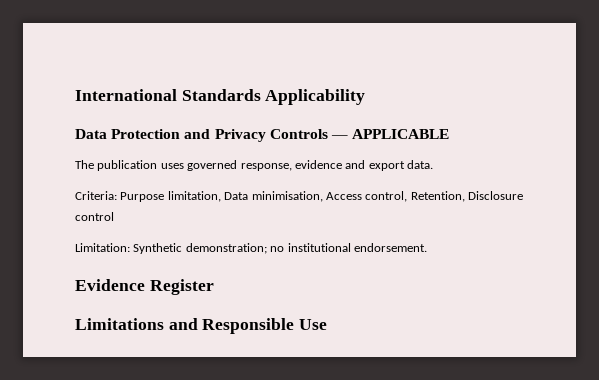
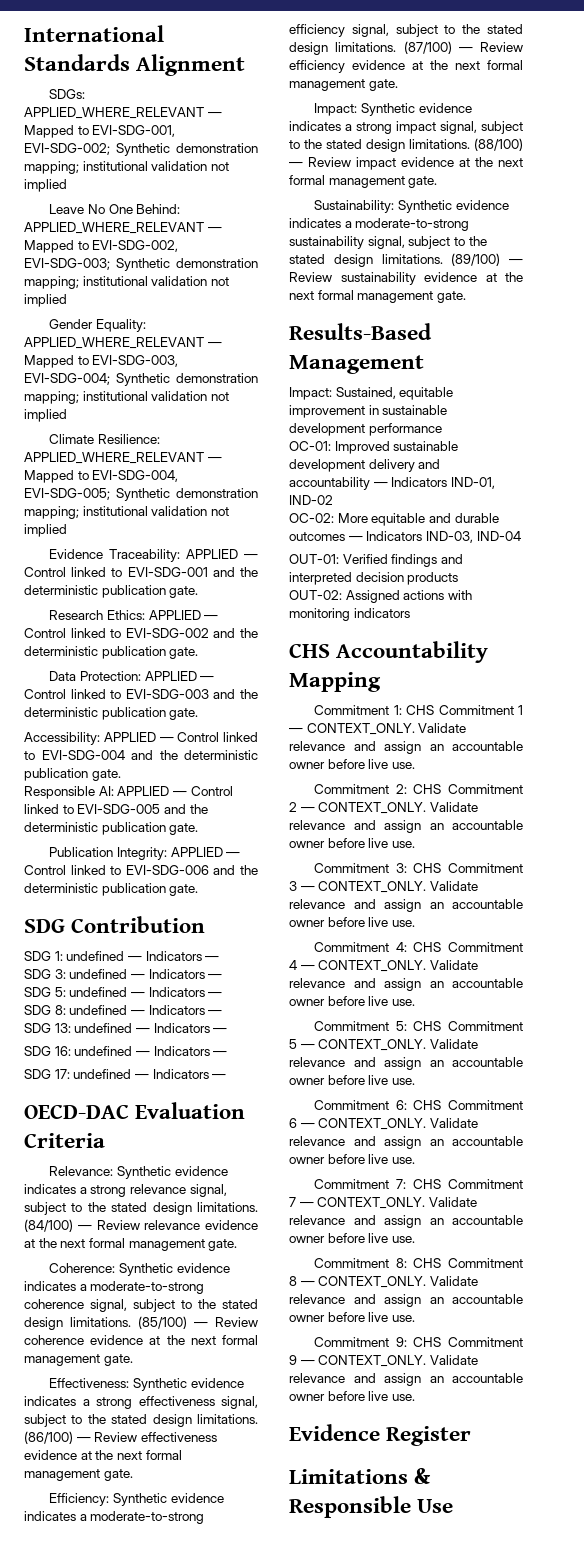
- International Standards Applicability
- Data Protection and Privacy Controls — APPLICABLE
- The publication uses governed response, evidence and export data.
- Criteria: Purpose limitation, Data minimisation, Access control, Retention, Disclosure control
- Limitation: Synthetic demonstration; no institutional endorsement.
+ International Standards Alignment
+ SDGs: APPLIED_WHERE_RELEVANT — Mapped to EVI-SDG-001, EVI-SDG-002; Synthetic demonstration mapping; institutional validation not implied
+ Leave No One Behind: APPLIED_WHERE_RELEVANT — Mapped to EVI-SDG-002, EVI-SDG-003; Synthetic demonstration mapping; institutional validation not implied
+ Gender Equality: APPLIED_WHERE_RELEVANT — Mapped to EVI-SDG-003, EVI-SDG-004; Synthetic demonstration mapping; institutional validation not implied
+ Climate Resilience: APPLIED_WHERE_RELEVANT — Mapped to EVI-SDG-004, EVI-SDG-005; Synthetic demonstration mapping; institutional validation not implied
+ Evidence Traceability: APPLIED — Control linked to EVI-SDG-001 and the deterministic publication gate.
+ Research Ethics: APPLIED — Control linked to EVI-SDG-002 and the deterministic publication gate.
+ Data Protection: APPLIED — Control linked to EVI-SDG-003 and the deterministic publication gate.
+ Accessibility: APPLIED — Control linked to EVI-SDG-004 and the deterministic publication gate.
+ Responsible AI: APPLIED — Control linked to EVI-SDG-005 and the deterministic publication gate.
+ Publication Integrity: APPLIED — Control linked to EVI-SDG-006 and the deterministic publication gate.
+ SDG Contribution
+ SDG 1: undefined — Indicators —
+ SDG 3: undefined — Indicators —
+ SDG 5: undefined — Indicators —
+ SDG 8: undefined — Indicators —
+ SDG 13: undefined — Indicators —
+ SDG 16: undefined — Indicators —
+ SDG 17: undefined — Indicators —
+ OECD-DAC Evaluation Criteria
+ Relevance: Synthetic evidence indicates a strong relevance signal, subject to the stated design limitations. (84/100) — Review relevance evidence at the next formal management gate.
+ Coherence: Synthetic evidence indicates a moderate-to-strong coherence signal, subject to the stated design limitations. (85/100) — Review coherence evidence at the next formal management gate.
+ Effectiveness: Synthetic evidence indicates a strong effectiveness signal, subject to the stated design limitations. (86/100) — Review effectiveness evidence at the next formal management gate.
+ Efficiency: Synthetic evidence indicates a moderate-to-strong efficiency signal, subject to the stated design limitations. (87/100) — Review efficiency evidence at the next formal management gate.
+ Impact: Synthetic evidence indicates a strong impact signal, subject to the stated design limitations. (88/100) — Review impact evidence at the next formal management gate.
+ Sustainability: Synthetic evidence indicates a moderate-to-strong sustainability signal, subject to the stated design limitations. (89/100) — Review sustainability evidence at the next formal management gate.
+ Results-Based Management
+ Impact: Sustained, equitable improvement in sustainable development performance
+ OC-01: Improved sustainable development delivery and accountability — Indicators IND-01, IND-02
+ OC-02: More equitable and durable outcomes — Indicators IND-03, IND-04
+ OUT-01: Verified findings and interpreted decision products
+ OUT-02: Assigned actions with monitoring indicators
+ CHS Accountability Mapping
+ Commitment 1: CHS Commitment 1 — CONTEXT_ONLY. Validate relevance and assign an accountable owner before live use.
+ Commitment 2: CHS Commitment 2 — CONTEXT_ONLY. Validate relevance and assign an accountable owner before live use.
+ Commitment 3: CHS Commitment 3 — CONTEXT_ONLY. Validate relevance and assign an accountable owner before live use.
+ Commitment 4: CHS Commitment 4 — CONTEXT_ONLY. Validate relevance and assign an accountable owner before live use.
+ Commitment 5: CHS Commitment 5 — CONTEXT_ONLY. Validate relevance and assign an accountable owner before live use.
+ Commitment 6: CHS Commitment 6 — CONTEXT_ONLY. Validate relevance and assign an accountable owner before live use.
+ Commitment 7: CHS Commitment 7 — CONTEXT_ONLY. Validate relevance and assign an accountable owner before live use.
+ Commitment 8: CHS Commitment 8 — CONTEXT_ONLY. Validate relevance and assign an accountable owner before live use.
+ Commitment 9: CHS Commitment 9 — CONTEXT_ONLY. Validate relevance and assign an accountable owner before live use.
- Limitations and Responsible Use
+ Limitations & Responsible Use

